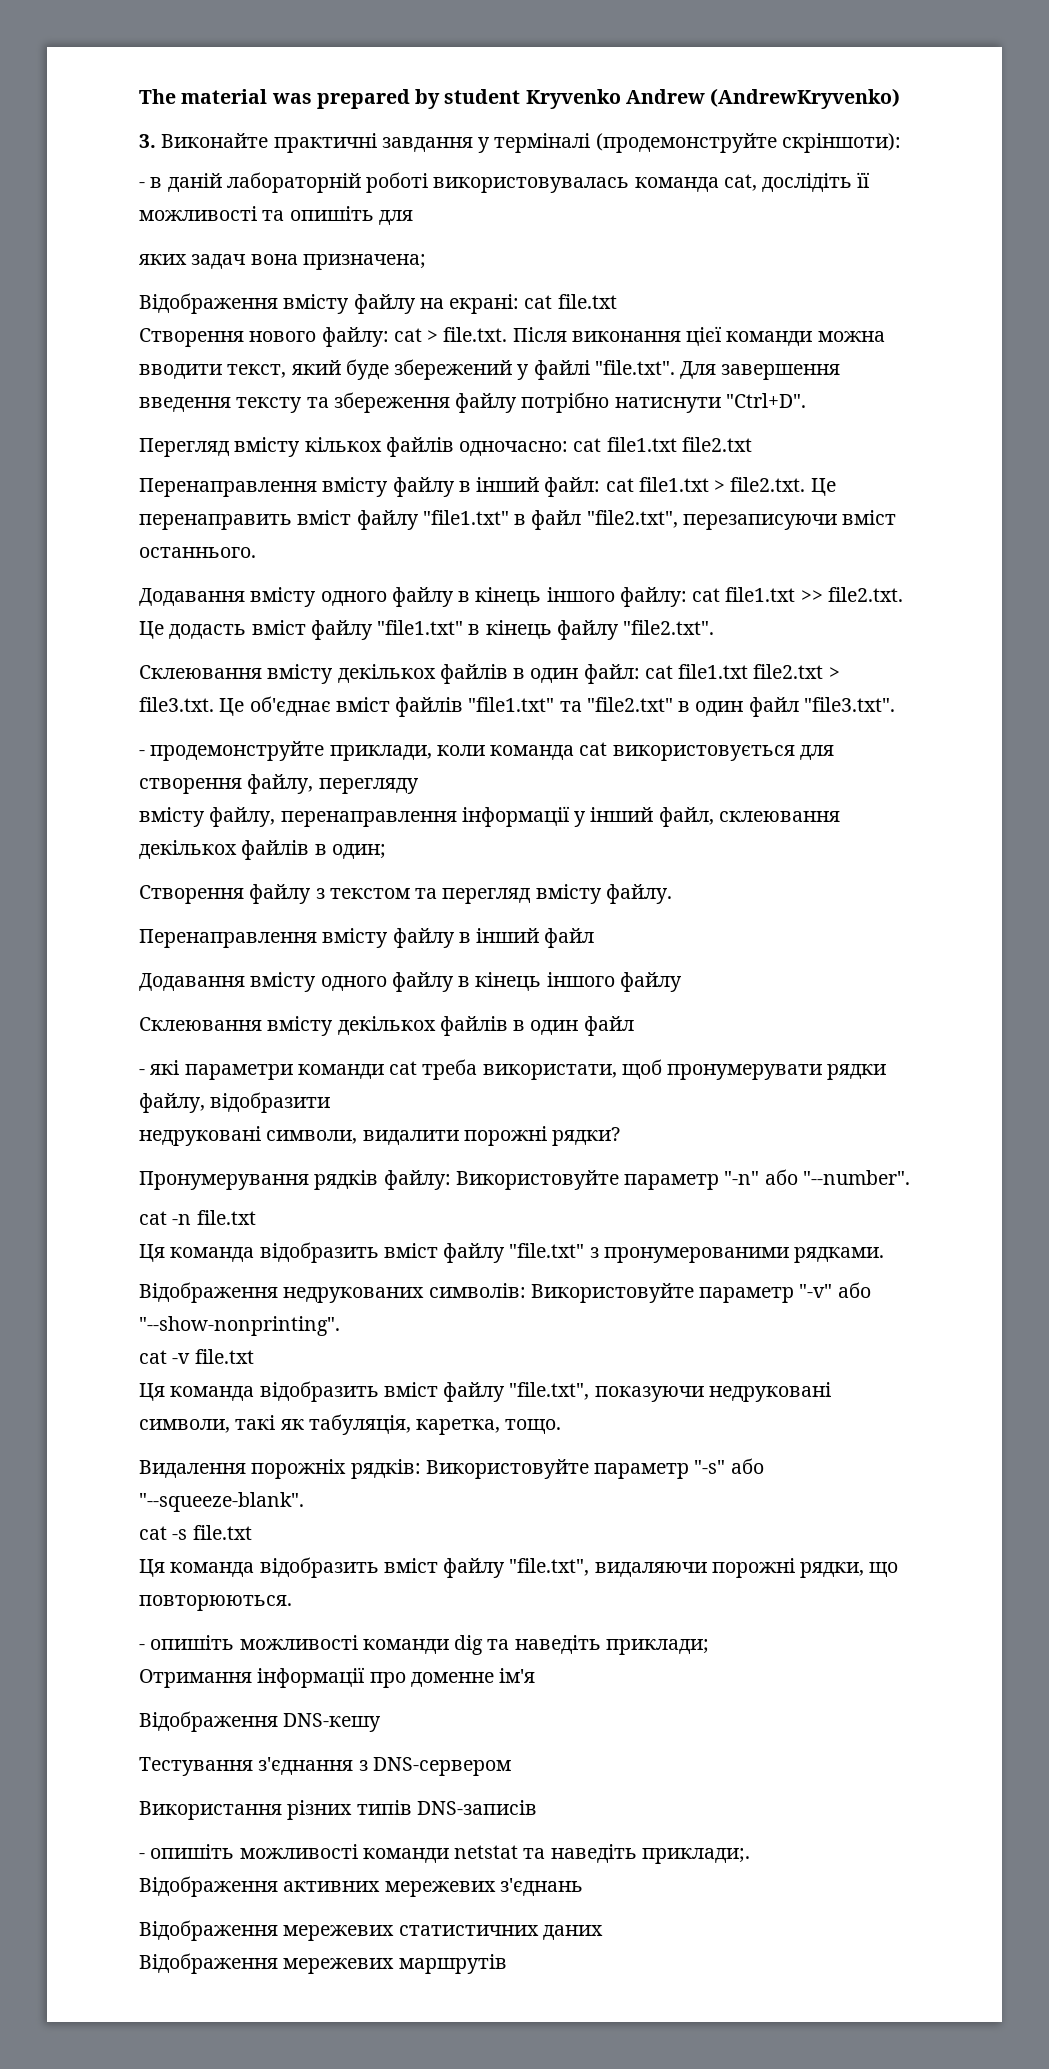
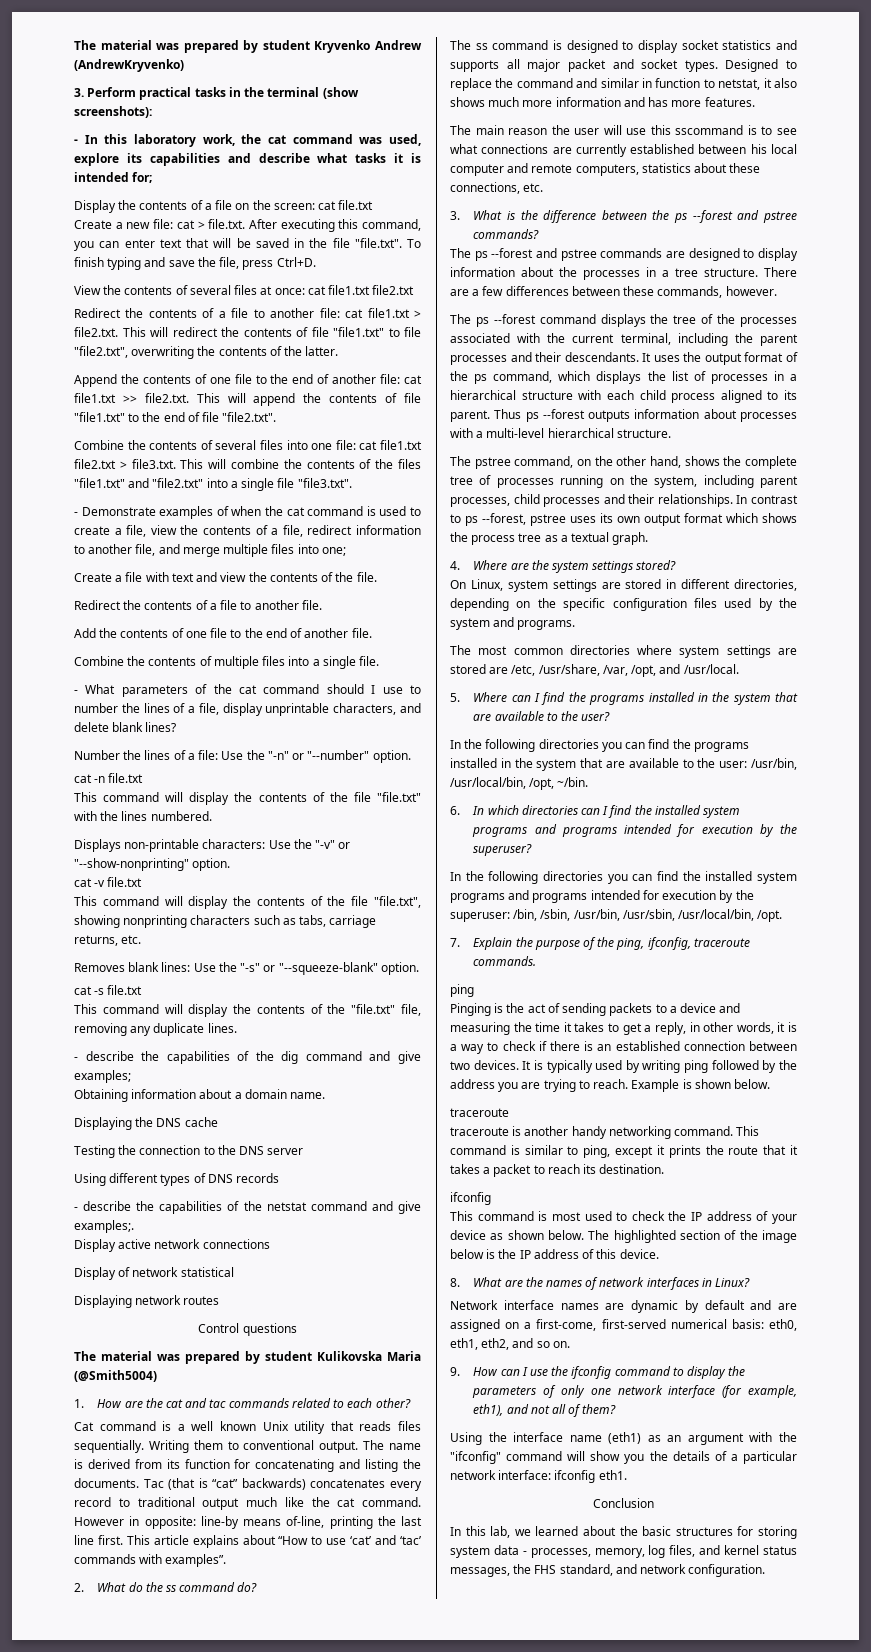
- 3. Виконайте практичні завдання у терміналі (продемонструйте скріншоти):
- - в даній лабораторній роботі використовувалась команда cat, дослідіть її можливості та опишіть для
- яких задач вона призначена;
- Відображення вмісту файлу на екрані: cat file.txt
- Створення нового файлу: cat > file.txt. Після виконання цієї команди можна вводити текст, який буде збережений у файлі "file.txt". Для завершення введення тексту та збереження файлу потрібно натиснути "Ctrl+D".
- Перегляд вмісту кількох файлів одночасно: cat file1.txt file2.txt
- Перенаправлення вмісту файлу в інший файл: cat file1.txt > file2.txt. Це перенаправить вміст файлу "file1.txt" в файл "file2.txt", перезаписуючи вміст останнього.
- Додавання вмісту одного файлу в кінець іншого файлу: cat file1.txt >> file2.txt. Це додасть вміст файлу "file1.txt" в кінець файлу "file2.txt".
- Склеювання вмісту декількох файлів в один файл: cat file1.txt file2.txt > file3.txt. Це об'єднає вміст файлів "file1.txt" та "file2.txt" в один файл "file3.txt".
- - продемонструйте приклади, коли команда cat використовується для створення файлу, перегляду
- вмісту файлу, перенаправлення інформації у інший файл, склеювання декількох файлів в один;
- Створення файлу з текстом та перегляд вмісту файлу.
- Перенаправлення вмісту файлу в інший файл
- Додавання вмісту одного файлу в кінець іншого файлу
- Склеювання вмісту декількох файлів в один файл
- - які параметри команди cat треба використати, щоб пронумерувати рядки файлу, відобразити
- недруковані символи, видалити порожні рядки?
- Пронумерування рядків файлу: Використовуйте параметр "-n" або "--number".
+ 3. Perform practical tasks in the terminal (show screenshots):
+ - In this laboratory work, the cat command was used, explore its capabilities and describe what tasks it is intended for;
+ Display the contents of a file on the screen: cat file.txt
+ Create a new file: cat > file.txt. After executing this command, you can enter text that will be saved in the file "file.txt". To finish typing and save the file, press Ctrl+D.
+ View the contents of several files at once: cat file1.txt file2.txt
+ Redirect the contents of a file to another file: cat file1.txt > file2.txt. This will redirect the contents of file "file1.txt" to file "file2.txt", overwriting the contents of the latter.
+ Append the contents of one file to the end of another file: cat file1.txt >> file2.txt. This will append the contents of file "file1.txt" to the end of file "file2.txt".
+ Combine the contents of several files into one file: cat file1.txt file2.txt > file3.txt. This will combine the contents of the files "file1.txt" and "file2.txt" into a single file "file3.txt".
+ - Demonstrate examples of when the cat command is used to create a file, view the contents of a file, redirect information to another file, and merge multiple files into one;
+ Create a file with text and view the contents of the file.
+ Redirect the contents of a file to another file.
+ Add the contents of one file to the end of another file.
+ Combine the contents of multiple files into a single file.
+ - What parameters of the cat command should I use to number the lines of a file, display unprintable characters, and delete blank lines?
+ Number the lines of a file: Use the "-n" or "--number" option.
  cat -n file.txt
- Ця команда відобразить вміст файлу "file.txt" з пронумерованими рядками.
- Відображення недрукованих символів: Використовуйте параметр "-v" або "--show-nonprinting".
+ This command will display the contents of the file "file.txt" with the lines numbered.
+ Displays non-printable characters: Use the "-v" or "--show-nonprinting" option.
  cat -v file.txt
- Ця команда відобразить вміст файлу "file.txt", показуючи недруковані символи, такі як табуляція, каретка, тощо.
- Видалення порожніх рядків: Використовуйте параметр "-s" або "--squeeze-blank".
+ This command will display the contents of the file "file.txt", showing nonprinting characters such as tabs, carriage returns, etc.
+ Removes blank lines: Use the "-s" or "--squeeze-blank" option.
  cat -s file.txt
- Ця команда відобразить вміст файлу "file.txt", видаляючи порожні рядки, що повторюються.
- - опишіть можливості команди dig та наведіть приклади;
- Отримання інформації про доменне ім'я
- Відображення DNS-кешу
- Тестування з'єднання з DNS-сервером
- Використання різних типів DNS-записів
- - опишіть можливості команди netstat та наведіть приклади;.
- Відображення активних мережевих з'єднань
- Відображення мережевих статистичних даних
- Відображення мережевих маршрутів
+ This command will display the contents of the "file.txt" file, removing any duplicate lines.
+ - describe the capabilities of the dig command and give examples;
+ Obtaining information about a domain name.
+ Displaying the DNS cache
+ Testing the connection to the DNS server
+ Using different types of DNS records
+ - describe the capabilities of the netstat command and give examples;.
+ Display active network connections
+ Display of network statistical
+ Displaying network routes
+ Control questions
+ The material was prepared by student Kulikovska Maria (@Smith5004)
+ 1. How are the cat and tac commands related to each other?
+ Cat command is a well known Unix utility that reads files sequentially. Writing them to conventional output. The name is derived from its function for concatenating and listing the documents. Tac (that is “cat” backwards) concatenates every record to traditional output much like the cat command. However in opposite: line-by means of-line, printing the last line first. This article explains about “How to use ‘cat’ and ‘tac’ commands with examples”.
+ 2. What do the ss command do?
+ The ss command is designed to display socket statistics and supports all major packet and socket types. Designed to replace the command and similar in function to netstat, it also shows much more information and has more features.
+ The main reason the user will use this sscommand is to see what connections are currently established between his local computer and remote computers, statistics about these connections, etc.
+ 3. What is the difference between the ps --forest and pstree commands?
+ The ps --forest and pstree commands are designed to display information about the processes in a tree structure. There are a few differences between these commands, however.
+ The ps --forest command displays the tree of the processes associated with the current terminal, including the parent processes and their descendants. It uses the output format of the ps command, which displays the list of processes in a hierarchical structure with each child process aligned to its parent. Thus ps --forest outputs information about processes with a multi-level hierarchical structure.
+ The pstree command, on the other hand, shows the complete tree of processes running on the system, including parent processes, child processes and their relationships. In contrast to ps --forest, pstree uses its own output format which shows the process tree as a textual graph.
+ 4. Where are the system settings stored?
+ On Linux, system settings are stored in different directories, depending on the specific configuration files used by the system and programs.
+ The most common directories where system settings are stored are /etc, /usr/share, /var, /opt, and /usr/local.
+ 5. Where can I find the programs installed in the system that are available to the user?
+ In the following directories you can find the programs installed in the system that are available to the user: /usr/bin, /usr/local/bin, /opt, ~/bin.
+ 6. In which directories can I find the installed system programs and programs intended for execution by the superuser?
+ In the following directories you can find the installed system programs and programs intended for execution by the superuser: /bin, /sbin, /usr/bin, /usr/sbin, /usr/local/bin, /opt.
+ 7. Explain the purpose of the ping, ifconfig, traceroute commands.
+ ping
+ Pinging is the act of sending packets to a device and measuring the time it takes to get a reply, in other words, it is a way to check if there is an established connection between two devices. It is typically used by writing ping followed by the address you are trying to reach. Example is shown below.
+ traceroute
+ traceroute is another handy networking command. This command is similar to ping, except it prints the route that it takes a packet to reach its destination.
+ ifconfig
+ This command is most used to check the IP address of your device as shown below. The highlighted section of the image below is the IP address of this device.
+ 8. What are the names of network interfaces in Linux?
+ Network interface names are dynamic by default and are assigned on a first-come, first-served numerical basis: eth0, eth1, eth2, and so on.
+ 9. How can I use the ifconfig command to display the parameters of only one network interface (for example, eth1), and not all of them?
+ Using the interface name (eth1) as an argument with the "ifconfig" command will show you the details of a particular network interface: ifconfig eth1.
+ Conclusion
+ In this lab, we learned about the basic structures for storing system data - processes, memory, log files, and kernel status messages, the FHS standard, and network configuration.

